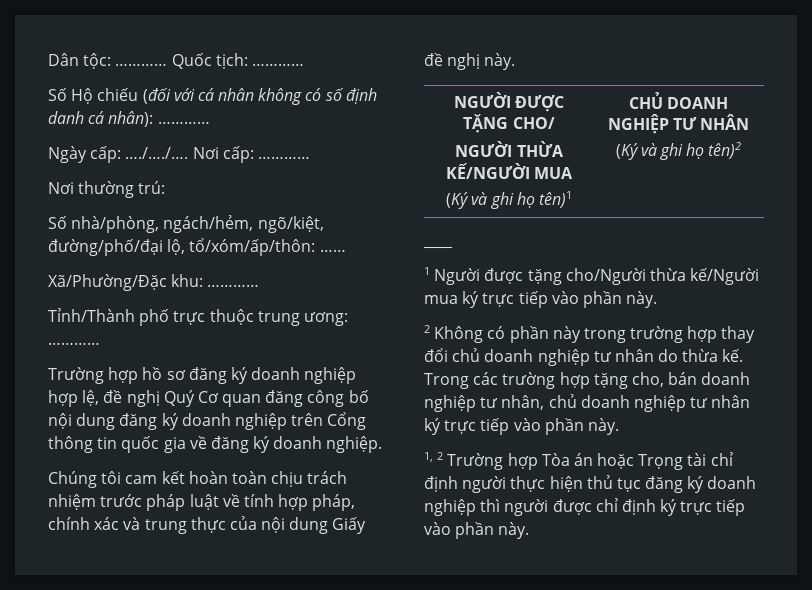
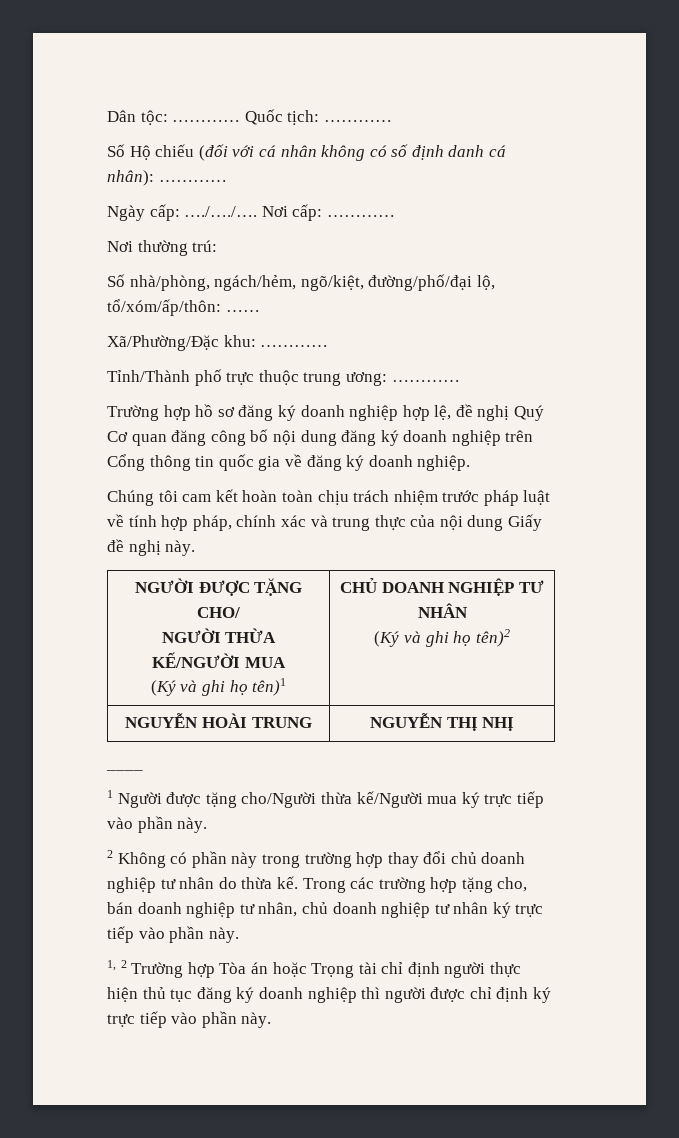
+ NGUYỄN HOÀI TRUNG | NGUYỄN THỊ NHỊ

